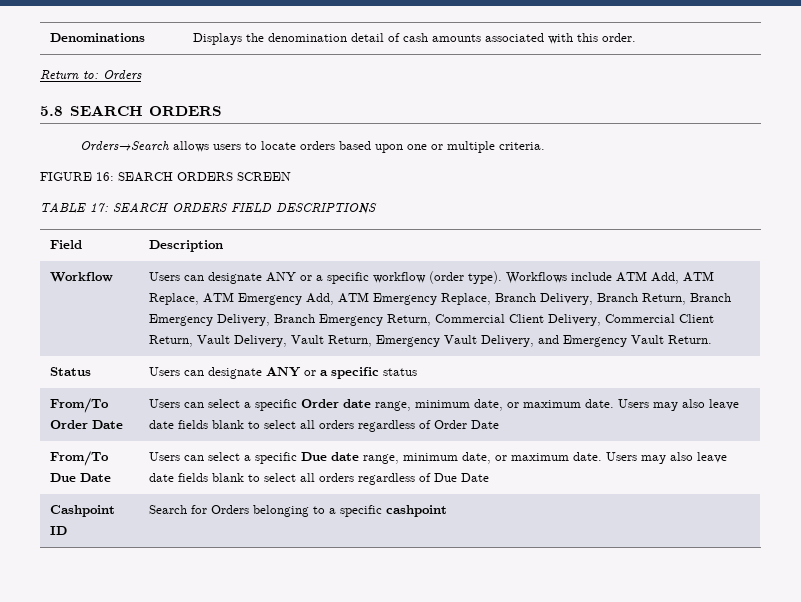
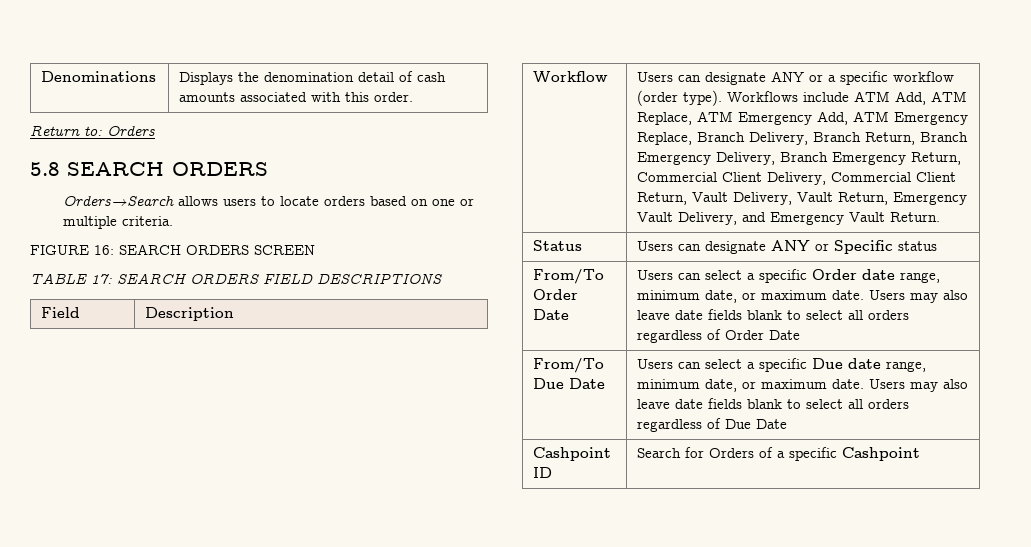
- Orders→Search allows users to locate orders based upon one or multiple criteria.
+ Orders→Search allows users to locate orders based on one or multiple criteria.
- Status | Users can designate ANY or a specific status
+ Status | Users can designate ANY or Specific status
- Cashpoint ID | Search for Orders belonging to a specific cashpoint
+ Cashpoint ID | Search for Orders of a specific Cashpoint

